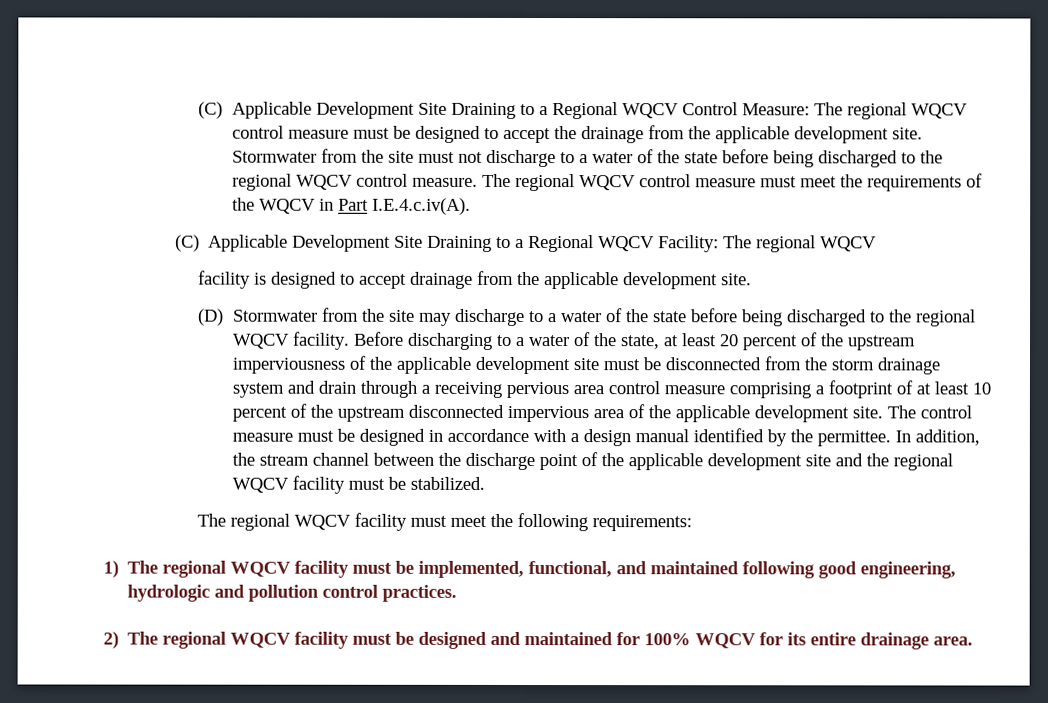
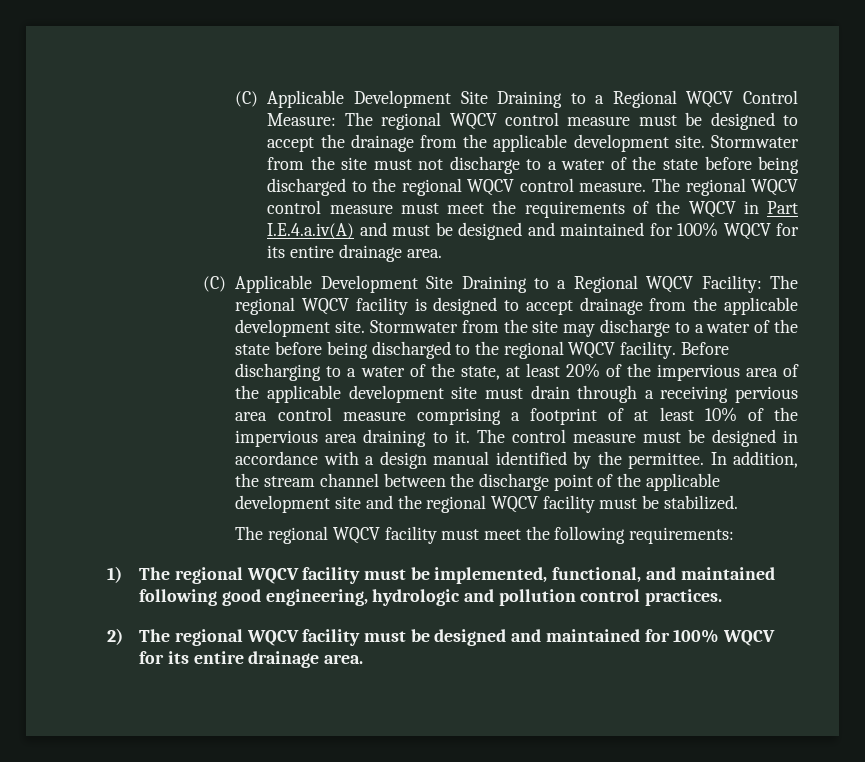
- The regional WQCV control measure must meet the requirements of the WQCV in Part I.E.4.c.iv(A).
+ The regional WQCV control measure must meet the requirements of the WQCV in Part I.E.4.a.iv(A) and must be designed and maintained for 100% WQCV for its entire drainage area.
- (C) Applicable Development Site Draining to a Regional WQCV Facility: The regional WQCV
- facility is designed to accept drainage from the applicable development site.
- (D) Stormwater from the site may discharge to a water of the state before being discharged to the regional WQCV facility.
+ (C) Applicable Development Site Draining to a Regional WQCV Facility: The regional WQCV facility is designed to accept drainage from the applicable development site. Stormwater from the site may discharge to a water of the state before being discharged to the regional WQCV facility.
- Before discharging to a water of the state, at least 20 percent of the upstream imperviousness of the applicable development site must be disconnected from the storm drainage system and drain through a receiving pervious area control measure comprising a footprint of at least 10 percent of the upstream disconnected impervious area of the applicable development site.
+ Before discharging to a water of the state, at least 20% of the impervious area of the applicable development site must drain through a receiving pervious area control measure comprising a footprint of at least 10% of the impervious area draining to it.

